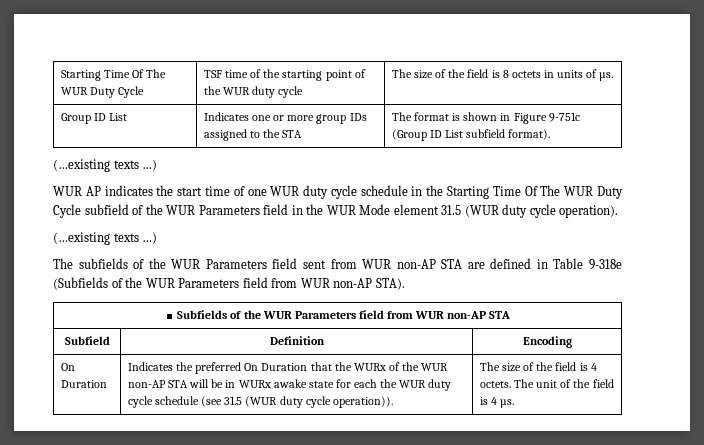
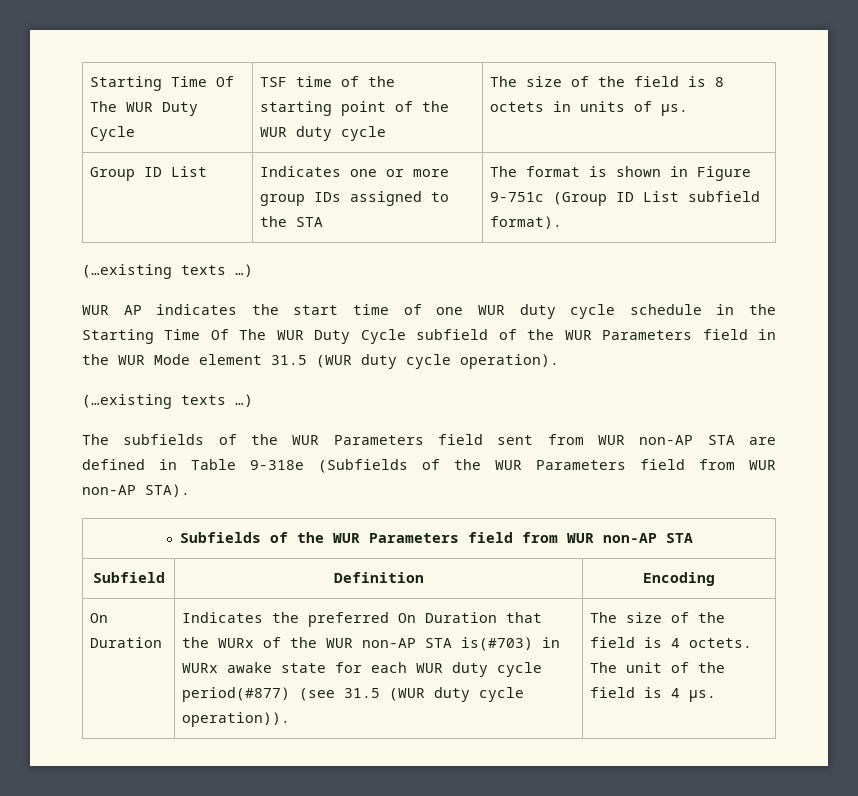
- Indicates the preferred On Duration that the WURx of the WUR non-AP STA will be in WURx awake state for each the WUR duty cycle schedule (see 31.5 (WUR duty cycle operation)).
+ Indicates the preferred On Duration that the WURx of the WUR non-AP STA is(#703) in WURx awake state for each WUR duty cycle period(#877) (see 31.5 (WUR duty cycle operation)).

